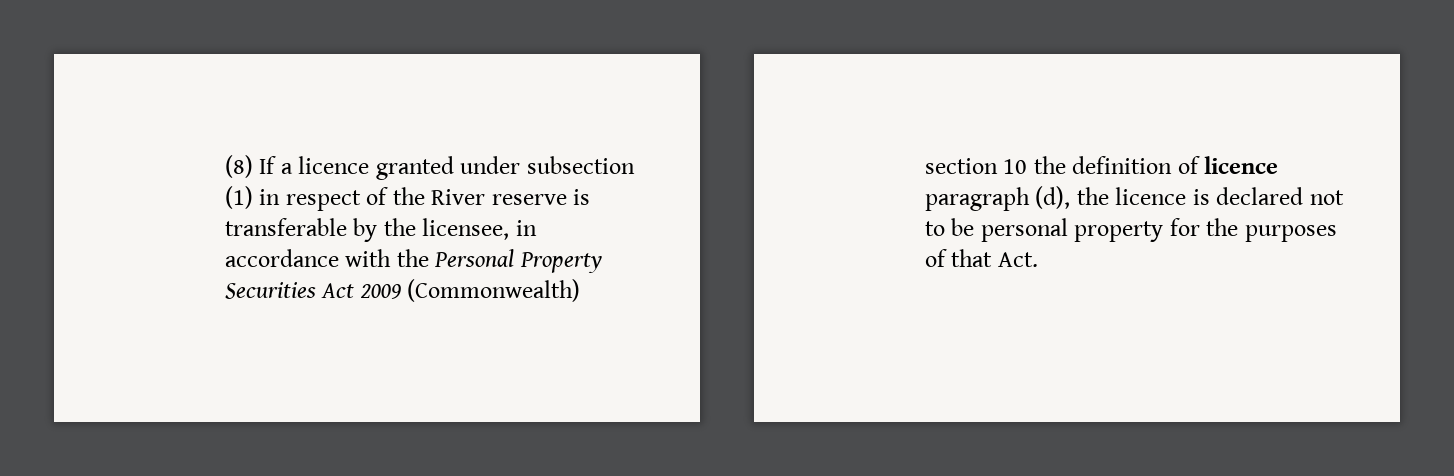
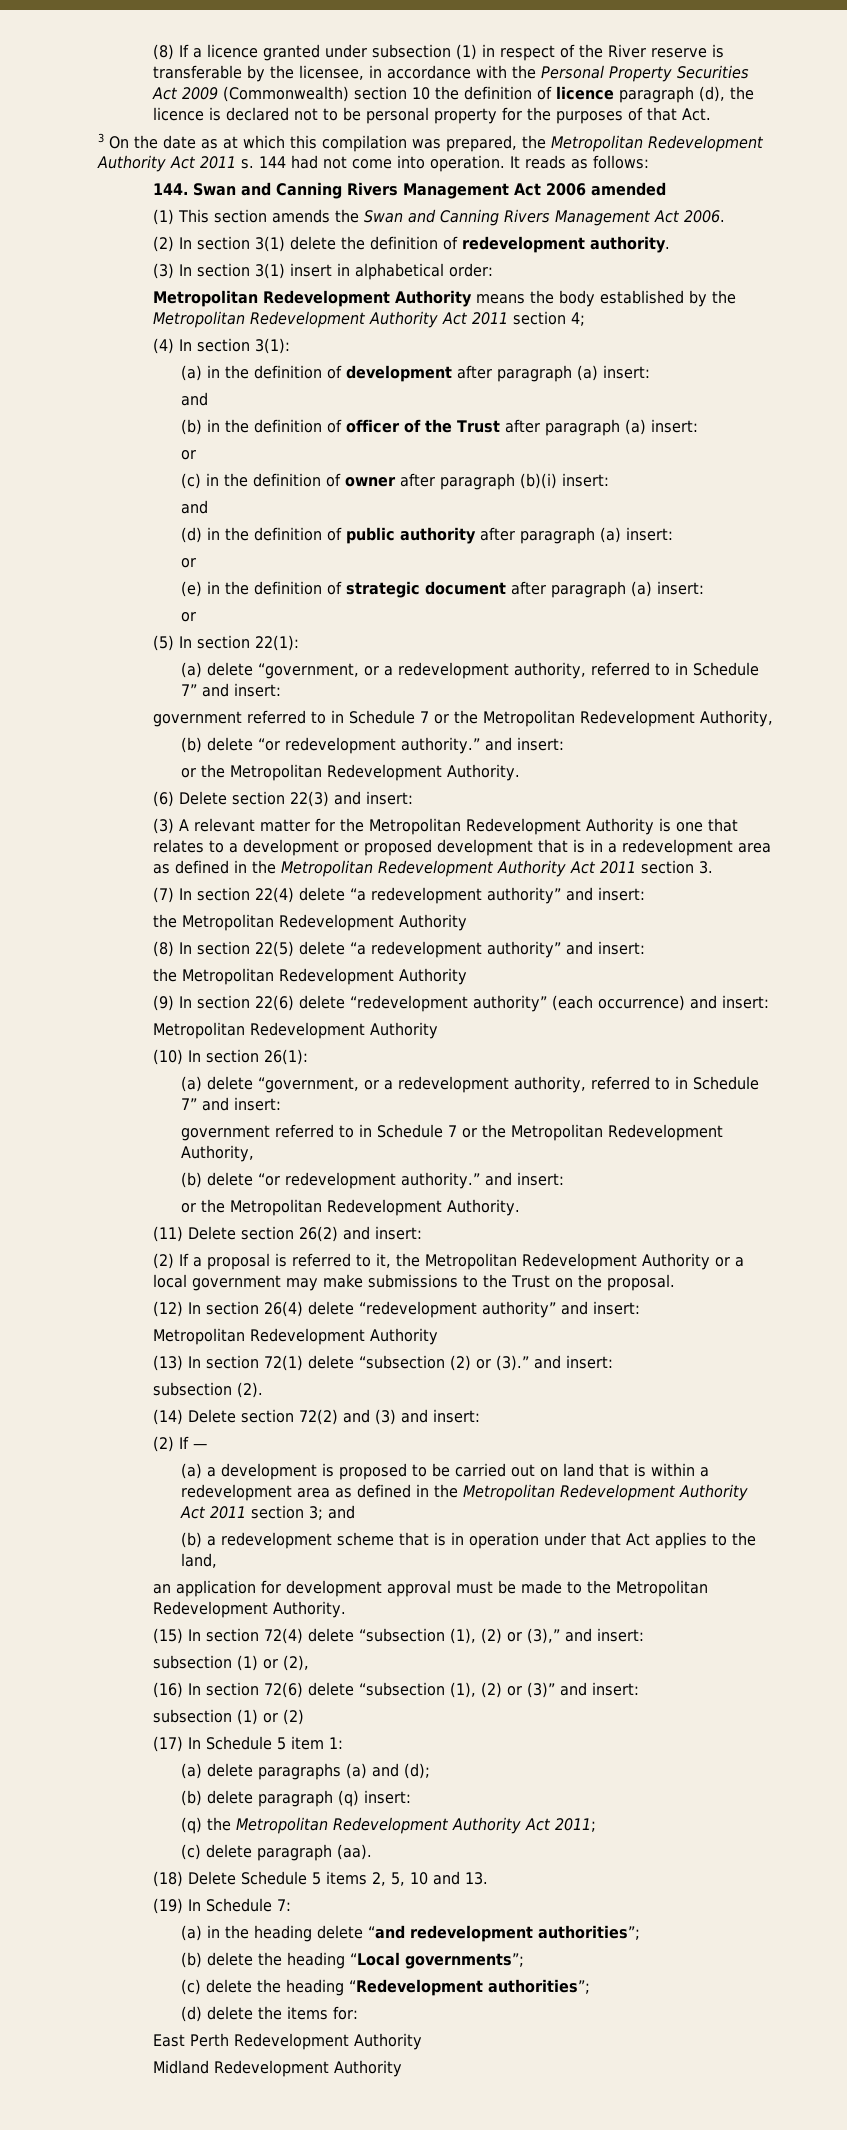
+ 3 On the date as at which this compilation was prepared, the Metropolitan Redevelopment Authority Act 2011 s. 144 had not come into operation. It reads as follows:
+ 144. Swan and Canning Rivers Management Act 2006 amended
+ (1) This section amends the Swan and Canning Rivers Management Act 2006.
+ (2) In section 3(1) delete the definition of redevelopment authority.
+ (3) In section 3(1) insert in alphabetical order:
+ Metropolitan Redevelopment Authority means the body established by the Metropolitan Redevelopment Authority Act 2011 section 4;
+ (4) In section 3(1):
+ (a) in the definition of development after paragraph (a) insert:
+ and
+ (b) in the definition of officer of the Trust after paragraph (a) insert:
+ or
+ (c) in the definition of owner after paragraph (b)(i) insert:
+ and
+ (d) in the definition of public authority after paragraph (a) insert:
+ or
+ (e) in the definition of strategic document after paragraph (a) insert:
+ or
+ (5) In section 22(1):
+ (a) delete “government, or a redevelopment authority, referred to in Schedule 7” and insert:
+ government referred to in Schedule 7 or the Metropolitan Redevelopment Authority,
+ (b) delete “or redevelopment authority.” and insert:
+ or the Metropolitan Redevelopment Authority.
+ (6) Delete section 22(3) and insert:
+ (3) A relevant matter for the Metropolitan Redevelopment Authority is one that relates to a development or proposed development that is in a redevelopment area as defined in the Metropolitan Redevelopment Authority Act 2011 section 3.
+ (7) In section 22(4) delete “a redevelopment authority” and insert:
+ the Metropolitan Redevelopment Authority
+ (8) In section 22(5) delete “a redevelopment authority” and insert:
+ the Metropolitan Redevelopment Authority
+ (9) In section 22(6) delete “redevelopment authority” (each occurrence) and insert:
+ Metropolitan Redevelopment Authority
+ (10) In section 26(1):
+ (a) delete “government, or a redevelopment authority, referred to in Schedule 7” and insert:
+ government referred to in Schedule 7 or the Metropolitan Redevelopment Authority,
+ (b) delete “or redevelopment authority.” and insert:
+ or the Metropolitan Redevelopment Authority.
+ (11) Delete section 26(2) and insert:
+ (2) If a proposal is referred to it, the Metropolitan Redevelopment Authority or a local government may make submissions to the Trust on the proposal.
+ (12) In section 26(4) delete “redevelopment authority” and insert:
+ Metropolitan Redevelopment Authority
+ (13) In section 72(1) delete “subsection (2) or (3).” and insert:
+ subsection (2).
+ (14) Delete section 72(2) and (3) and insert:
+ (2) If —
+ (a) a development is proposed to be carried out on land that is within a redevelopment area as defined in the Metropolitan Redevelopment Authority Act 2011 section 3; and
+ (b) a redevelopment scheme that is in operation under that Act applies to the land,
+ an application for development approval must be made to the Metropolitan Redevelopment Authority.
+ (15) In section 72(4) delete “subsection (1), (2) or (3),” and insert:
+ subsection (1) or (2),
+ (16) In section 72(6) delete “subsection (1), (2) or (3)” and insert:
+ subsection (1) or (2)
+ (17) In Schedule 5 item 1:
+ (a) delete paragraphs (a) and (d);
+ (b) delete paragraph (q) insert:
+ (q) the Metropolitan Redevelopment Authority Act 2011;
+ (c) delete paragraph (aa).
+ (18) Delete Schedule 5 items 2, 5, 10 and 13.
+ (19) In Schedule 7:
+ (a) in the heading delete “and redevelopment authorities”;
+ (b) delete the heading “Local governments”;
+ (c) delete the heading “Redevelopment authorities”;
+ (d) delete the items for:
+ East Perth Redevelopment Authority
+ Midland Redevelopment Authority

